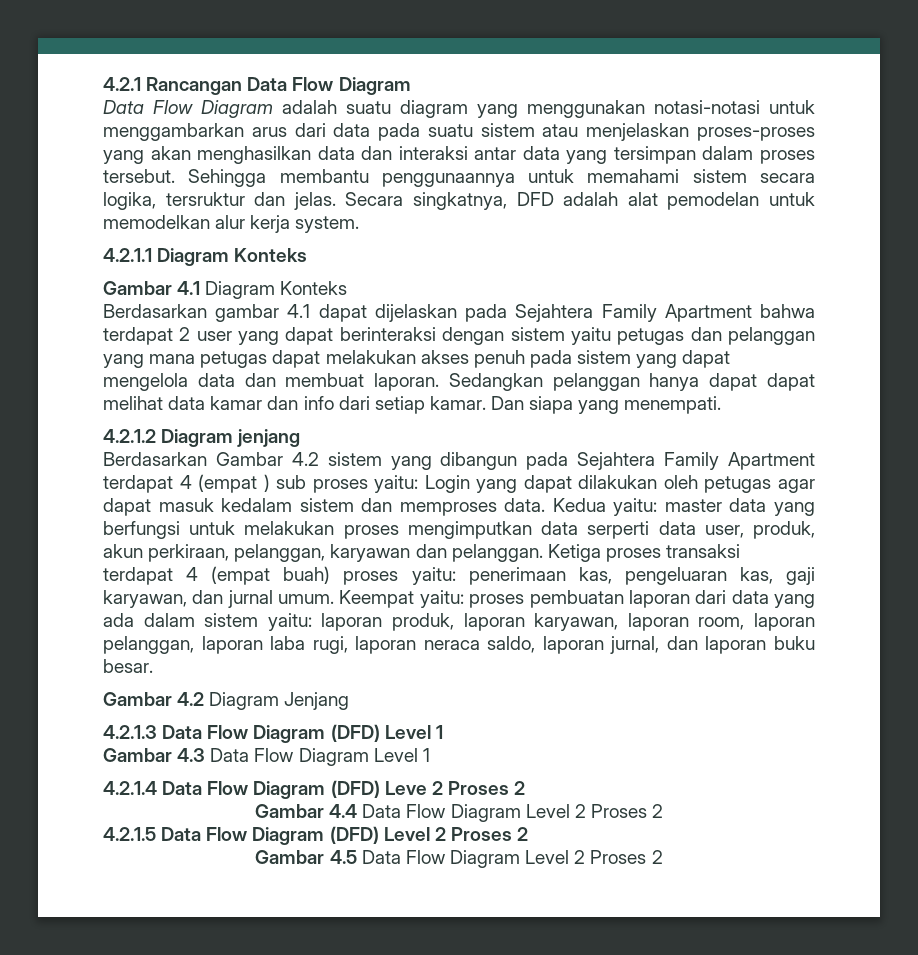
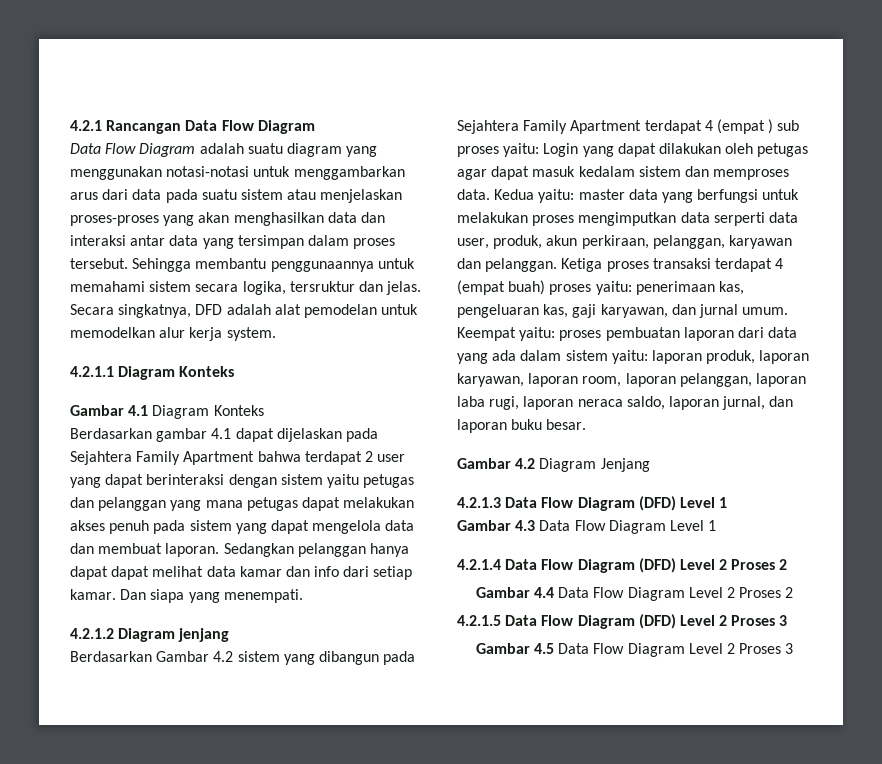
- 4.2.1.4 Data Flow Diagram (DFD) Leve 2 Proses 2
+ 4.2.1.4 Data Flow Diagram (DFD) Level 2 Proses 2
- 4.2.1.5 Data Flow Diagram (DFD) Level 2 Proses 2
+ 4.2.1.5 Data Flow Diagram (DFD) Level 2 Proses 3
- Gambar 4.5 Data Flow Diagram Level 2 Proses 2
+ Gambar 4.5 Data Flow Diagram Level 2 Proses 3

